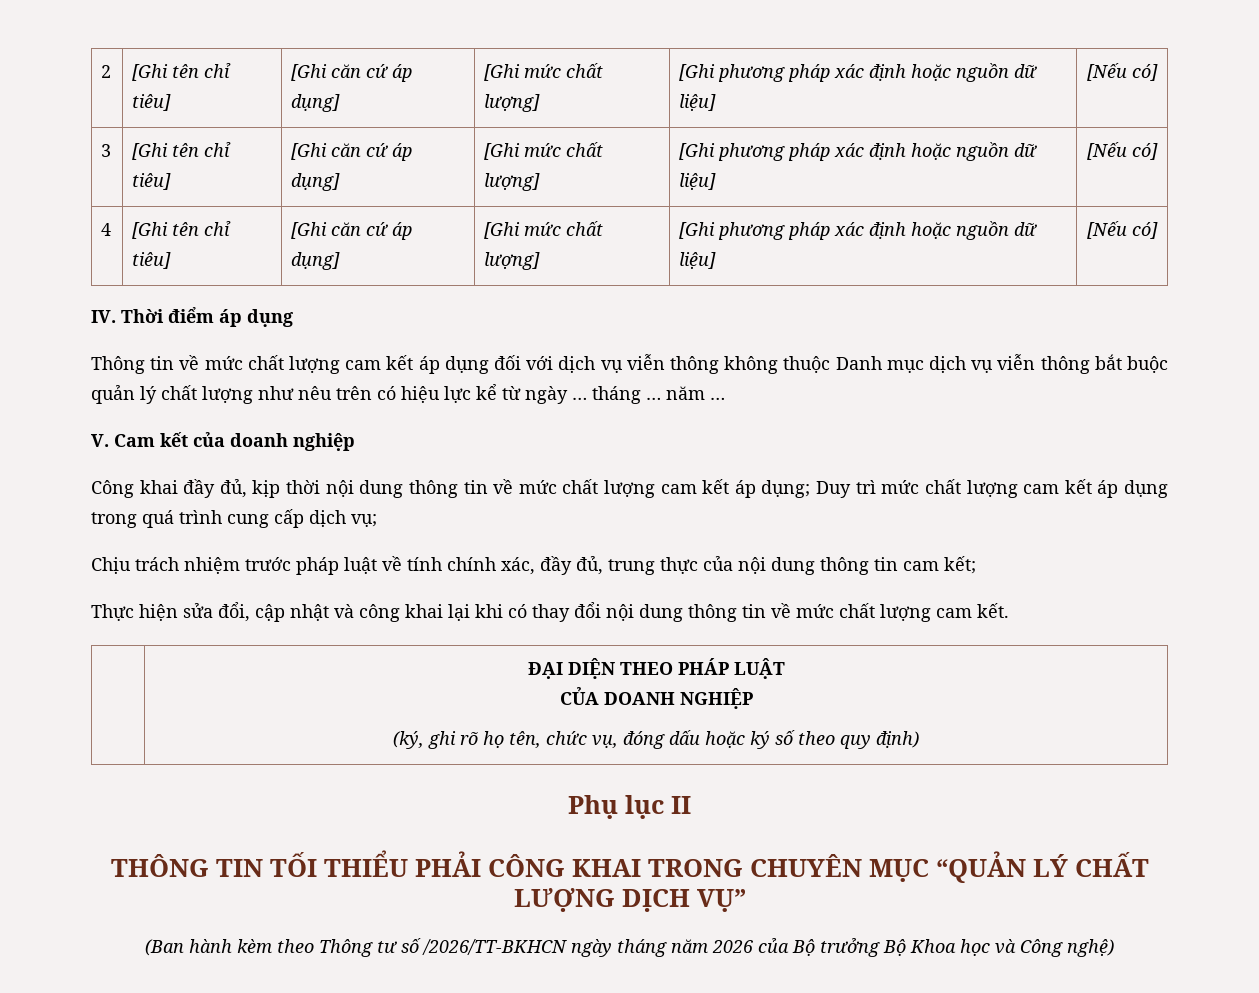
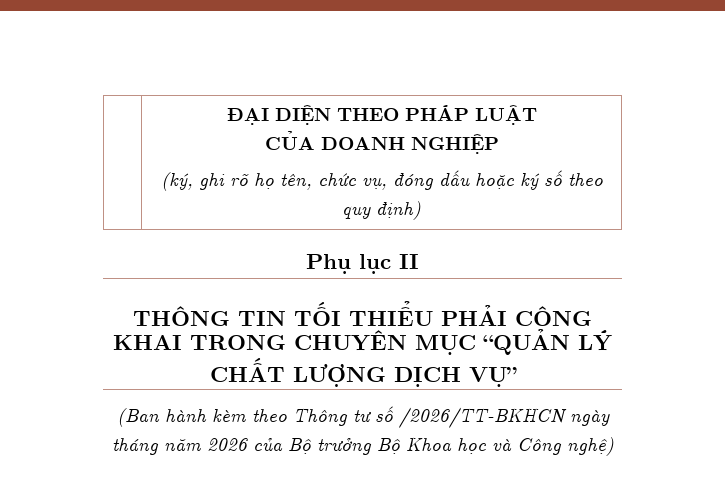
- 2 | [Ghi tên chỉ tiêu] | [Ghi căn cứ áp dụng] | [Ghi mức chất lượng] | [Ghi phương pháp xác định hoặc nguồn dữ liệu] | [Nếu có]
- 3 | [Ghi tên chỉ tiêu] | [Ghi căn cứ áp dụng] | [Ghi mức chất lượng] | [Ghi phương pháp xác định hoặc nguồn dữ liệu] | [Nếu có]
- 4 | [Ghi tên chỉ tiêu] | [Ghi căn cứ áp dụng] | [Ghi mức chất lượng] | [Ghi phương pháp xác định hoặc nguồn dữ liệu] | [Nếu có]
- IV. Thời điểm áp dụng
- Thông tin về mức chất lượng cam kết áp dụng đối với dịch vụ viễn thông không thuộc Danh mục dịch vụ viễn thông bắt buộc quản lý chất lượng như nêu trên có hiệu lực kể từ ngày … tháng … năm …
- V. Cam kết của doanh nghiệp
- Công khai đầy đủ, kịp thời nội dung thông tin về mức chất lượng cam kết áp dụng; Duy trì mức chất lượng cam kết áp dụng trong quá trình cung cấp dịch vụ;
- Chịu trách nhiệm trước pháp luật về tính chính xác, đầy đủ, trung thực của nội dung thông tin cam kết;
- Thực hiện sửa đổi, cập nhật và công khai lại khi có thay đổi nội dung thông tin về mức chất lượng cam kết.

